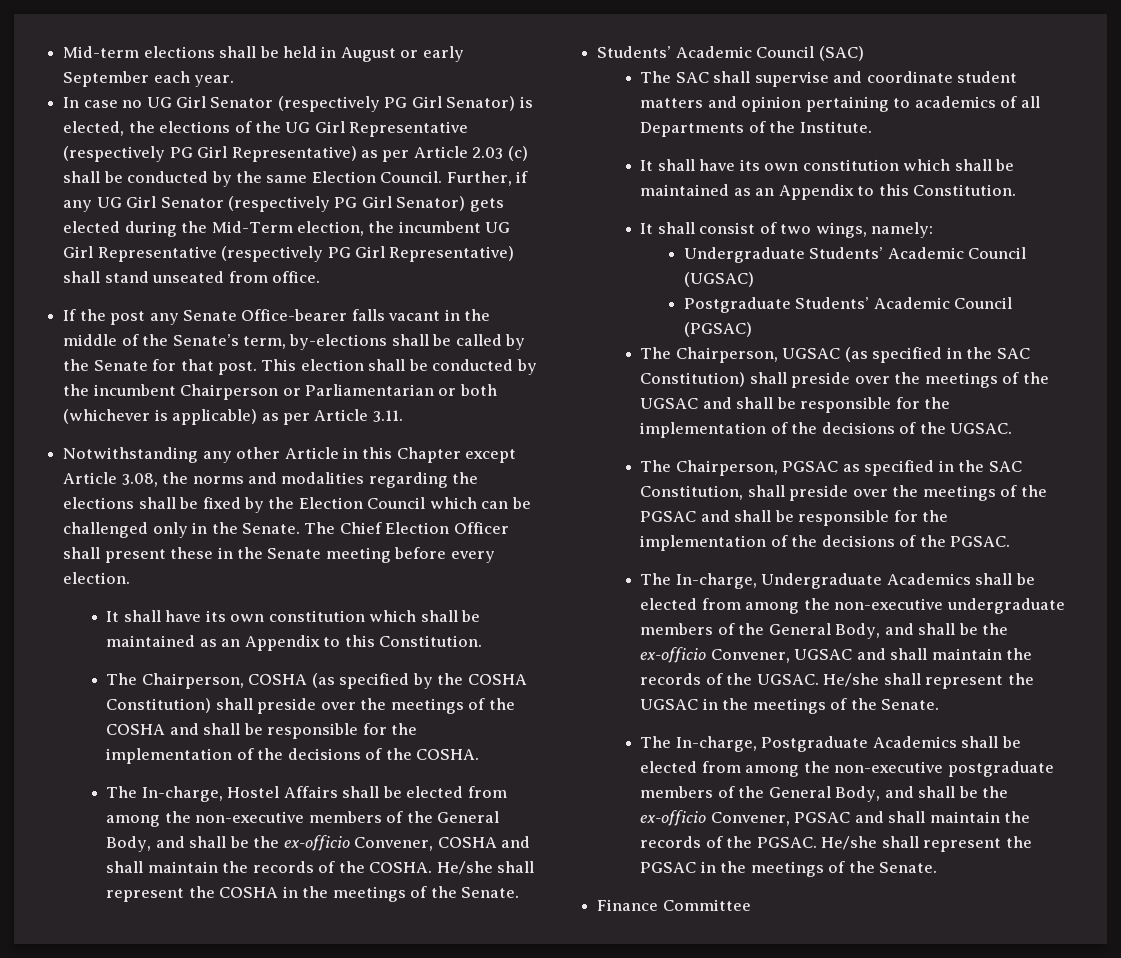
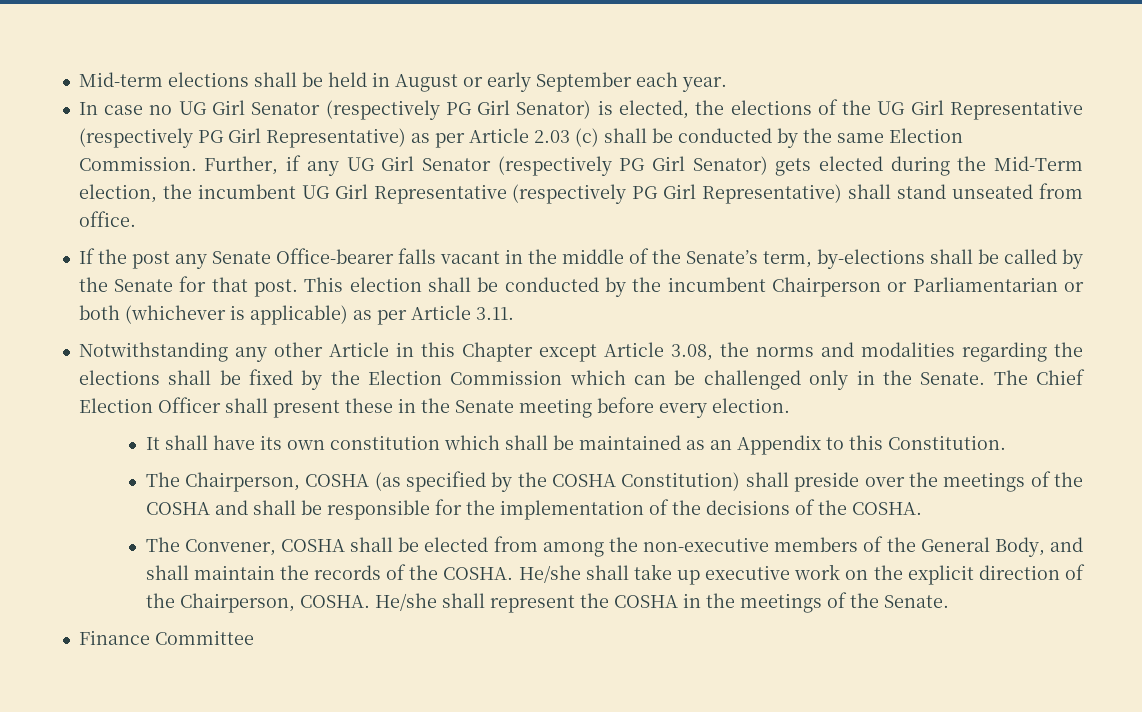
- In case no UG Girl Senator (respectively PG Girl Senator) is elected, the elections of the UG Girl Representative (respectively PG Girl Representative) as per Article 2.03 (c) shall be conducted by the same Election Council.
+ In case no UG Girl Senator (respectively PG Girl Senator) is elected, the elections of the UG Girl Representative (respectively PG Girl Representative) as per Article 2.03 (c) shall be conducted by the same Election Commission.
- Notwithstanding any other Article in this Chapter except Article 3.08, the norms and modalities regarding the elections shall be fixed by the Election Council which can be challenged only in the Senate.
+ Notwithstanding any other Article in this Chapter except Article 3.08, the norms and modalities regarding the elections shall be fixed by the Election Commission which can be challenged only in the Senate.
- The In-charge, Hostel Affairs shall be elected from among the non-executive members of the General Body, and shall be the ex-officio Convener, COSHA and shall maintain the records of the COSHA.
+ The Convener, COSHA shall be elected from among the non-executive members of the General Body, and shall maintain the records of the COSHA.
- He/she shall represent the COSHA in the meetings of the Senate.
+ He/she shall take up executive work on the explicit direction of the Chairperson, COSHA. He/she shall represent the COSHA in the meetings of the Senate.
- Students’ Academic Council (SAC)
- The SAC shall supervise and coordinate student matters and opinion pertaining to academics of all Departments of the Institute.
- It shall have its own constitution which shall be maintained as an Appendix to this Constitution.
- It shall consist of two wings, namely:
- Undergraduate Students’ Academic Council (UGSAC)
- Postgraduate Students’ Academic Council (PGSAC)
- The Chairperson, UGSAC (as specified in the SAC Constitution) shall preside over the meetings of the UGSAC and shall be responsible for the implementation of the decisions of the UGSAC.
- The Chairperson, PGSAC as specified in the SAC Constitution, shall preside over the meetings of the PGSAC and shall be responsible for the implementation of the decisions of the PGSAC.
- The In-charge, Undergraduate Academics shall be elected from among the non-executive undergraduate members of the General Body, and shall be the ex-officio Convener, UGSAC and shall maintain the records of the UGSAC. He/she shall represent the UGSAC in the meetings of the Senate.
- The In-charge, Postgraduate Academics shall be elected from among the non-executive postgraduate members of the General Body, and shall be the ex-officio Convener, PGSAC and shall maintain the records of the PGSAC. He/she shall represent the PGSAC in the meetings of the Senate.

